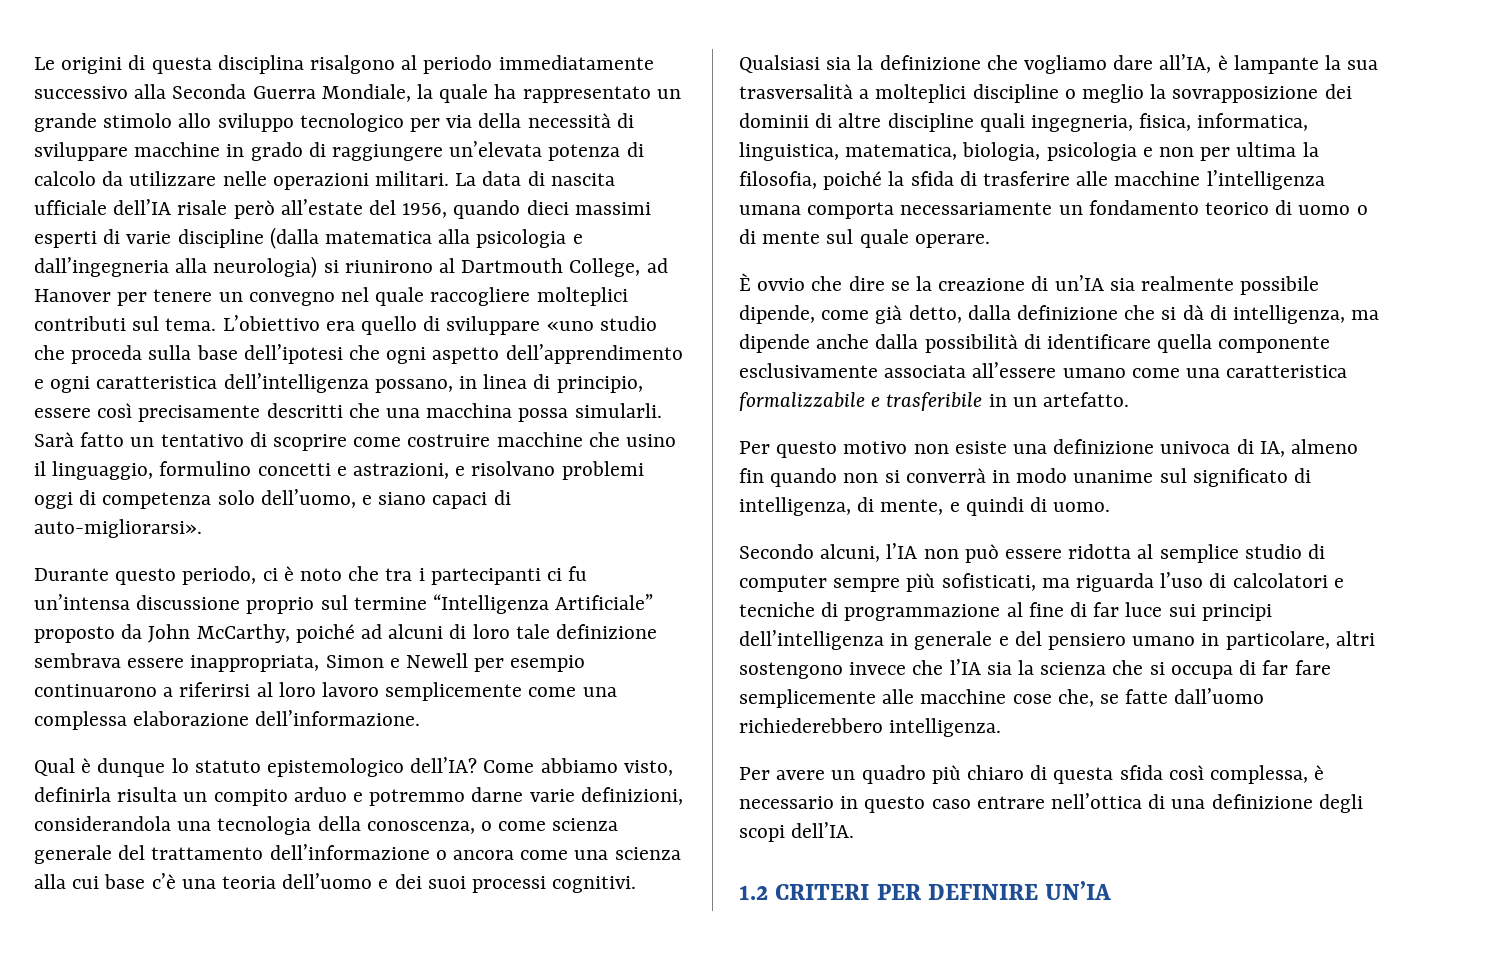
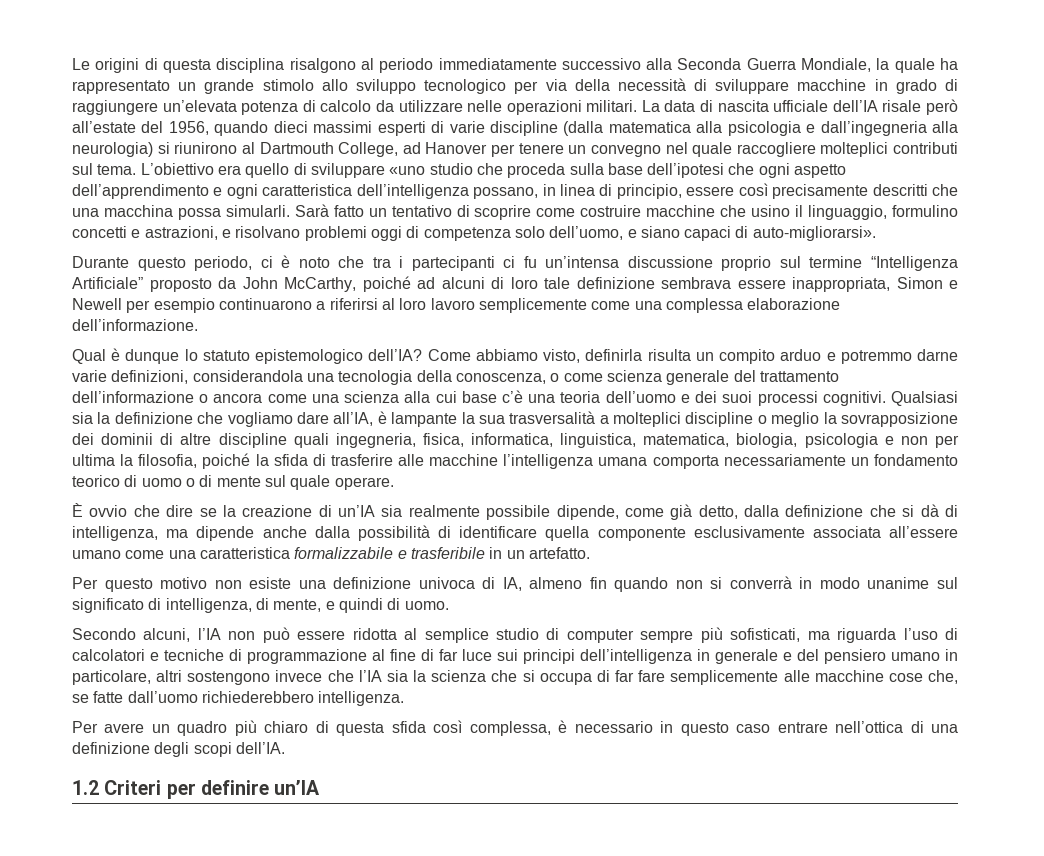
- 1.2 CRITERI PER DEFINIRE UN’IA
+ 1.2 Criteri per definire un’IA

